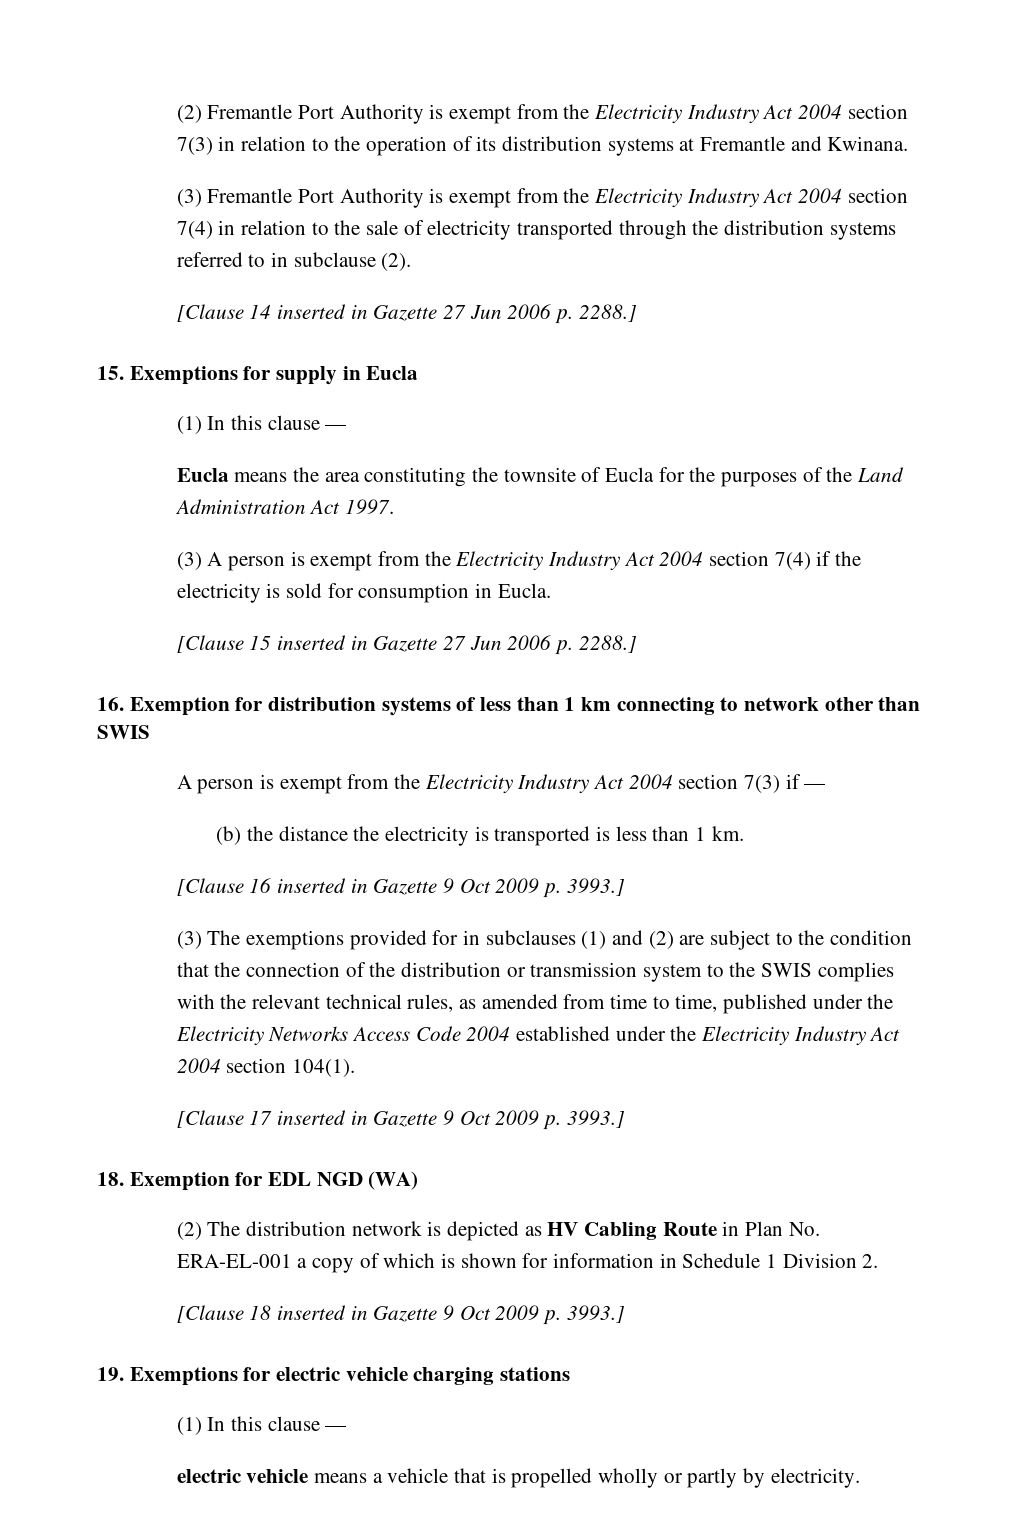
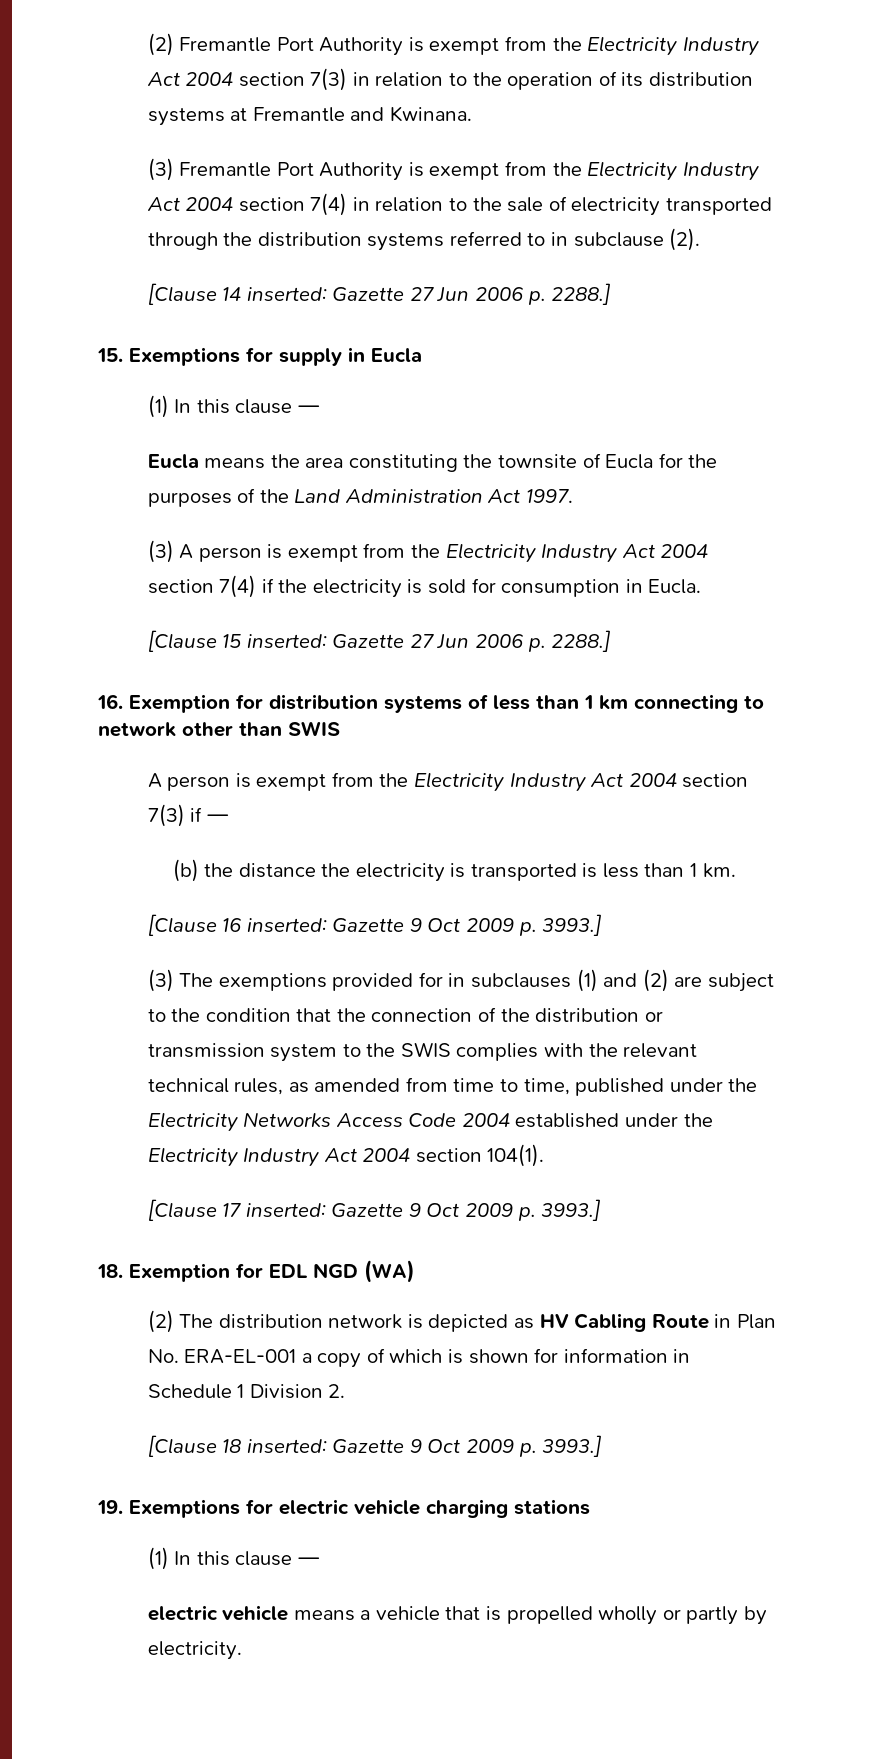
- [Clause 14 inserted in Gazette 27 Jun 2006 p. 2288.]
+ [Clause 14 inserted: Gazette 27 Jun 2006 p. 2288.]
- [Clause 15 inserted in Gazette 27 Jun 2006 p. 2288.]
+ [Clause 15 inserted: Gazette 27 Jun 2006 p. 2288.]
- [Clause 16 inserted in Gazette 9 Oct 2009 p. 3993.]
+ [Clause 16 inserted: Gazette 9 Oct 2009 p. 3993.]
- [Clause 17 inserted in Gazette 9 Oct 2009 p. 3993.]
+ [Clause 17 inserted: Gazette 9 Oct 2009 p. 3993.]
- [Clause 18 inserted in Gazette 9 Oct 2009 p. 3993.]
+ [Clause 18 inserted: Gazette 9 Oct 2009 p. 3993.]

